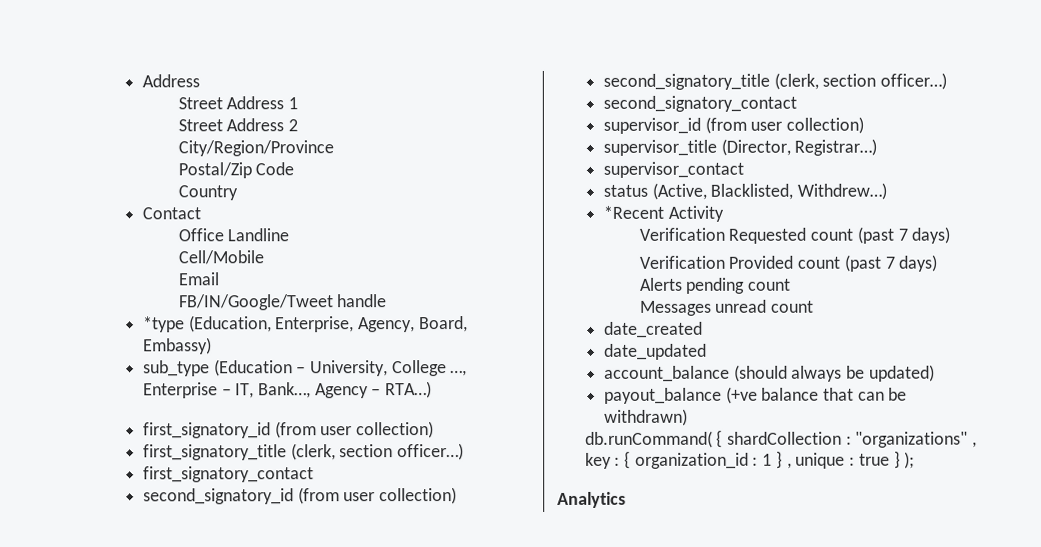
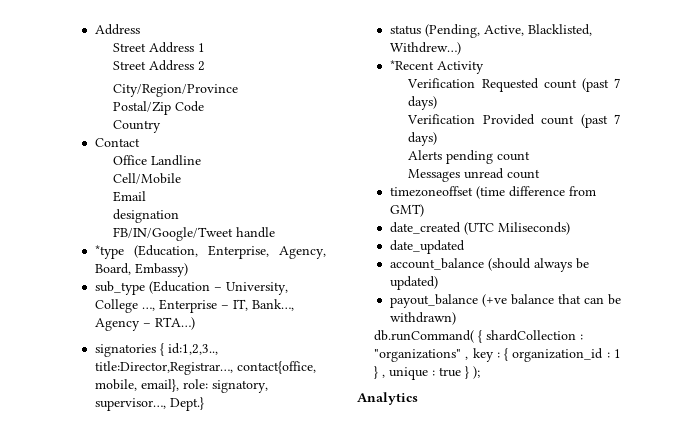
+ designation
- first_signatory_id (from user collection)
- first_signatory_title (clerk, section officer…)
- first_signatory_contact
- second_signatory_id (from user collection)
- second_signatory_title (clerk, section officer…)
- second_signatory_contact
- supervisor_id (from user collection)
- supervisor_title (Director, Registrar…)
- supervisor_contact
+ signatories { id:1,2,3.., title:Director,Registrar…, contact{office, mobile, email}, role: signatory, supervisor…, Dept.}
- status (Active, Blacklisted, Withdrew…)
+ status (Pending, Active, Blacklisted, Withdrew…)
+ timezoneoffset (time difference from GMT)
- date_created
+ date_created (UTC Miliseconds)

